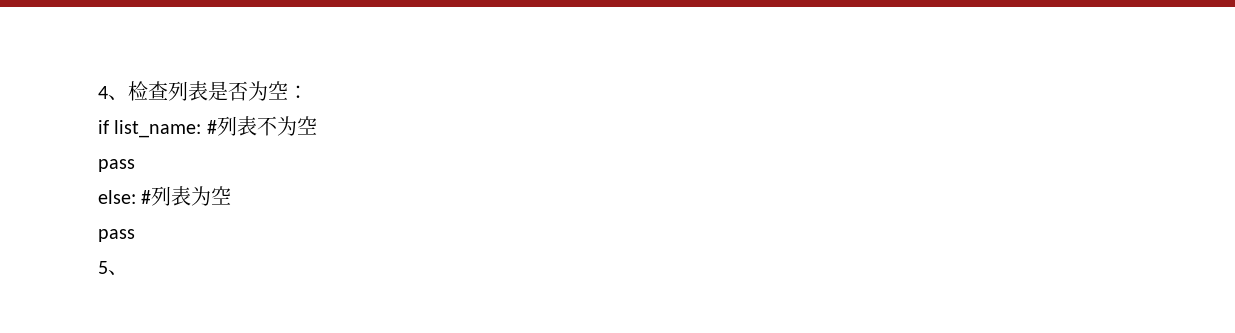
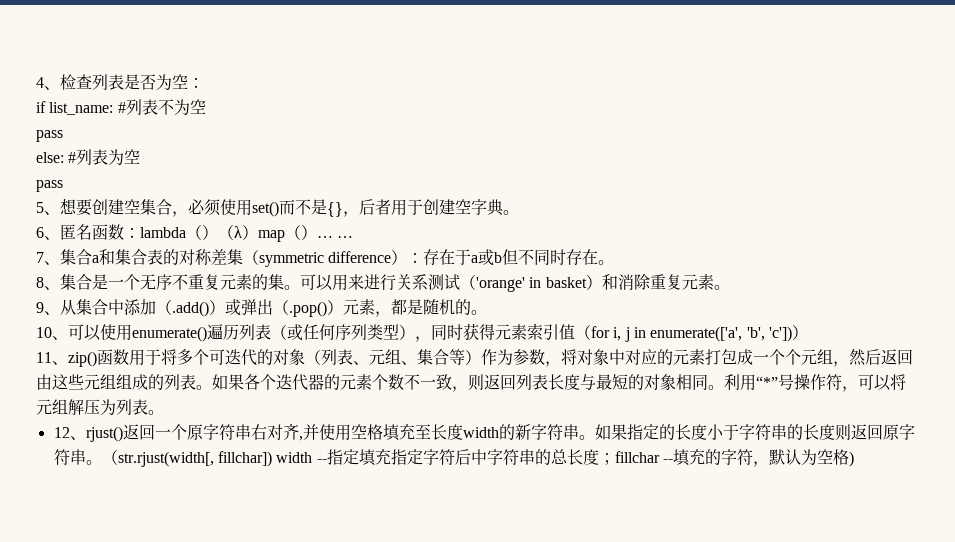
- 5、
+ 5、想要创建空集合，必须使用set()而不是{}，后者用于创建空字典。
+ 6、匿名函数：lambda（）（λ）map（）… …
+ 7、集合a和集合表的对称差集（symmetric difference）：存在于a或b但不同时存在。
+ 8、集合是一个无序不重复元素的集。可以用来进行关系测试（'orange' in basket）和消除重复元素。
+ 9、从集合中添加（.add()）或弹出（.pop()）元素，都是随机的。
+ 10、可以使用enumerate()遍历列表（或任何序列类型），同时获得元素索引值（for i, j in enumerate(['a', 'b', 'c'])）
+ 11、zip()函数用于将多个可迭代的对象（列表、元组、集合等）作为参数，将对象中对应的元素打包成一个个元组，然后返回由这些元组组成的列表。如果各个迭代器的元素个数不一致，则返回列表长度与最短的对象相同。利用“*”号操作符，可以将元组解压为列表。
+ 12、rjust()返回一个原字符串右对齐,并使用空格填充至长度width的新字符串。如果指定的长度小于字符串的长度则返回原字符串。（str.rjust(width[, fillchar]) width --指定填充指定字符后中字符串的总长度；fillchar --填充的字符，默认为空格)

